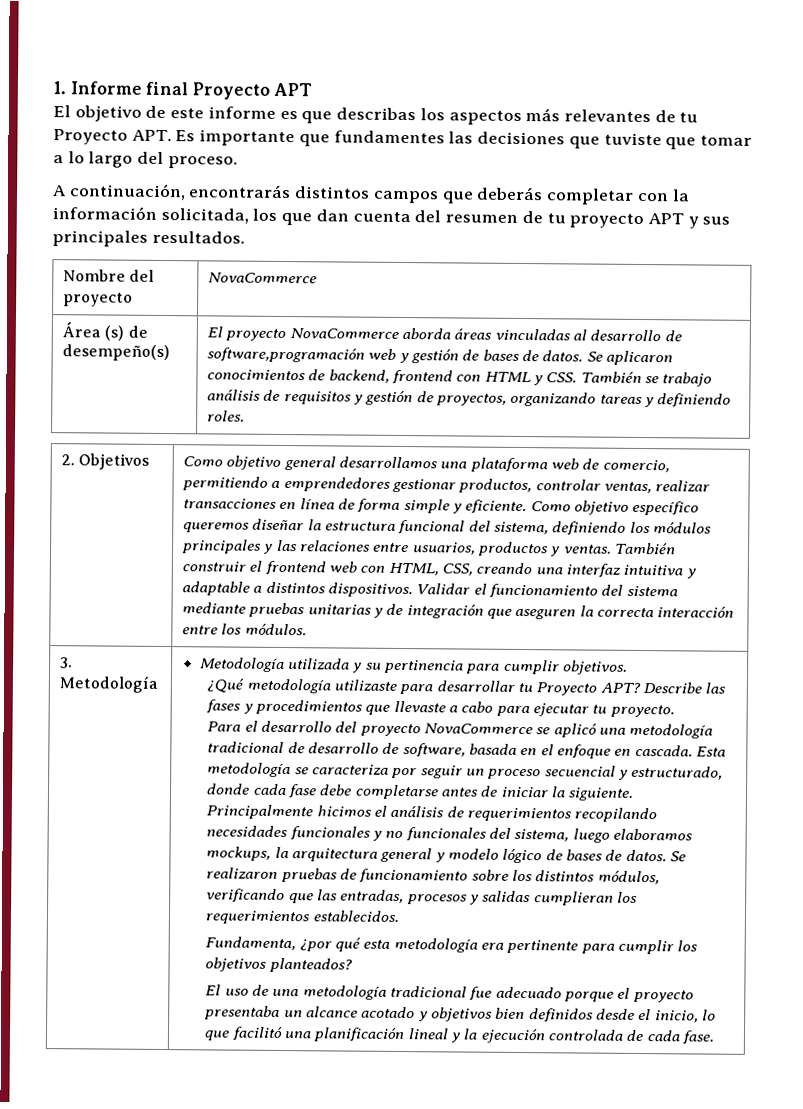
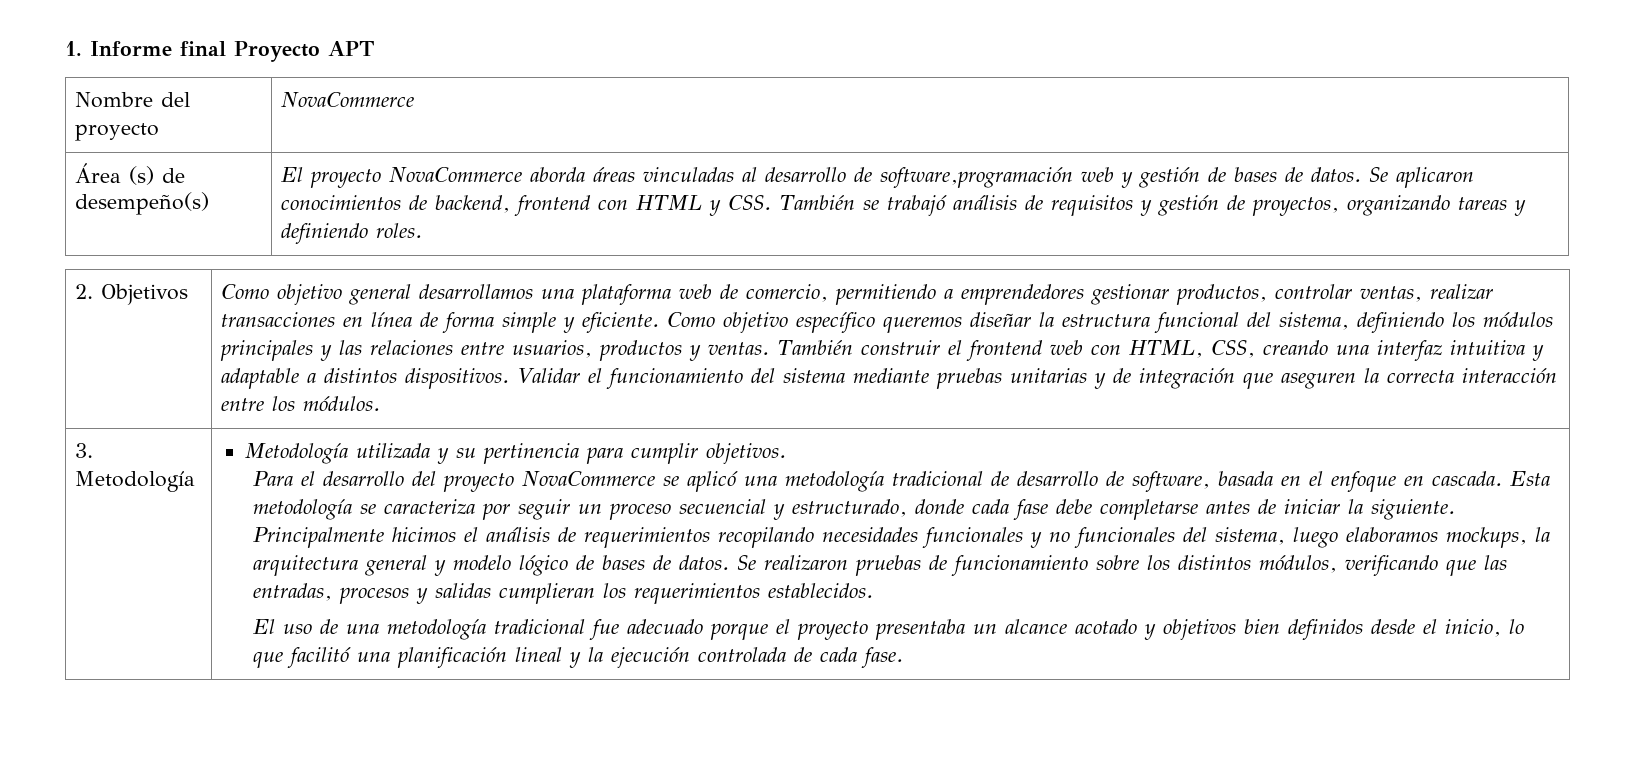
- El objetivo de este informe es que describas los aspectos más relevantes de tu Proyecto APT. Es importante que fundamentes las decisiones que tuviste que tomar a lo largo del proceso.
- A continuación, encontrarás distintos campos que deberás completar con la información solicitada, los que dan cuenta del resumen de tu proyecto APT y sus principales resultados.
- Se aplicaron conocimientos de backend, frontend con HTML y CSS. También se trabajo análisis de requisitos y gestión de proyectos, organizando tareas y definiendo roles.
+ Se aplicaron conocimientos de backend, frontend con HTML y CSS. También se trabajó análisis de requisitos y gestión de proyectos, organizando tareas y definiendo roles.
- ¿Qué metodología utilizaste para desarrollar tu Proyecto APT? Describe las fases y procedimientos que llevaste a cabo para ejecutar tu proyecto.
- Fundamenta, ¿por qué esta metodología era pertinente para cumplir los objetivos planteados?

